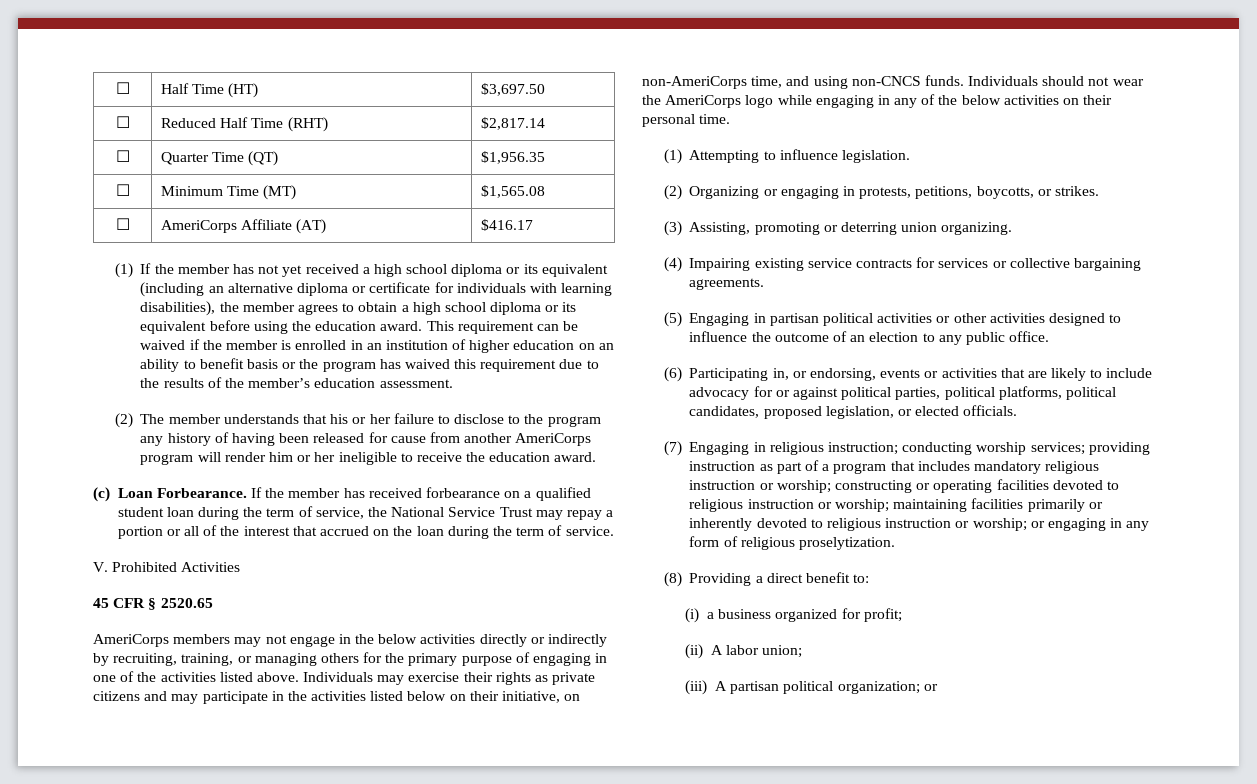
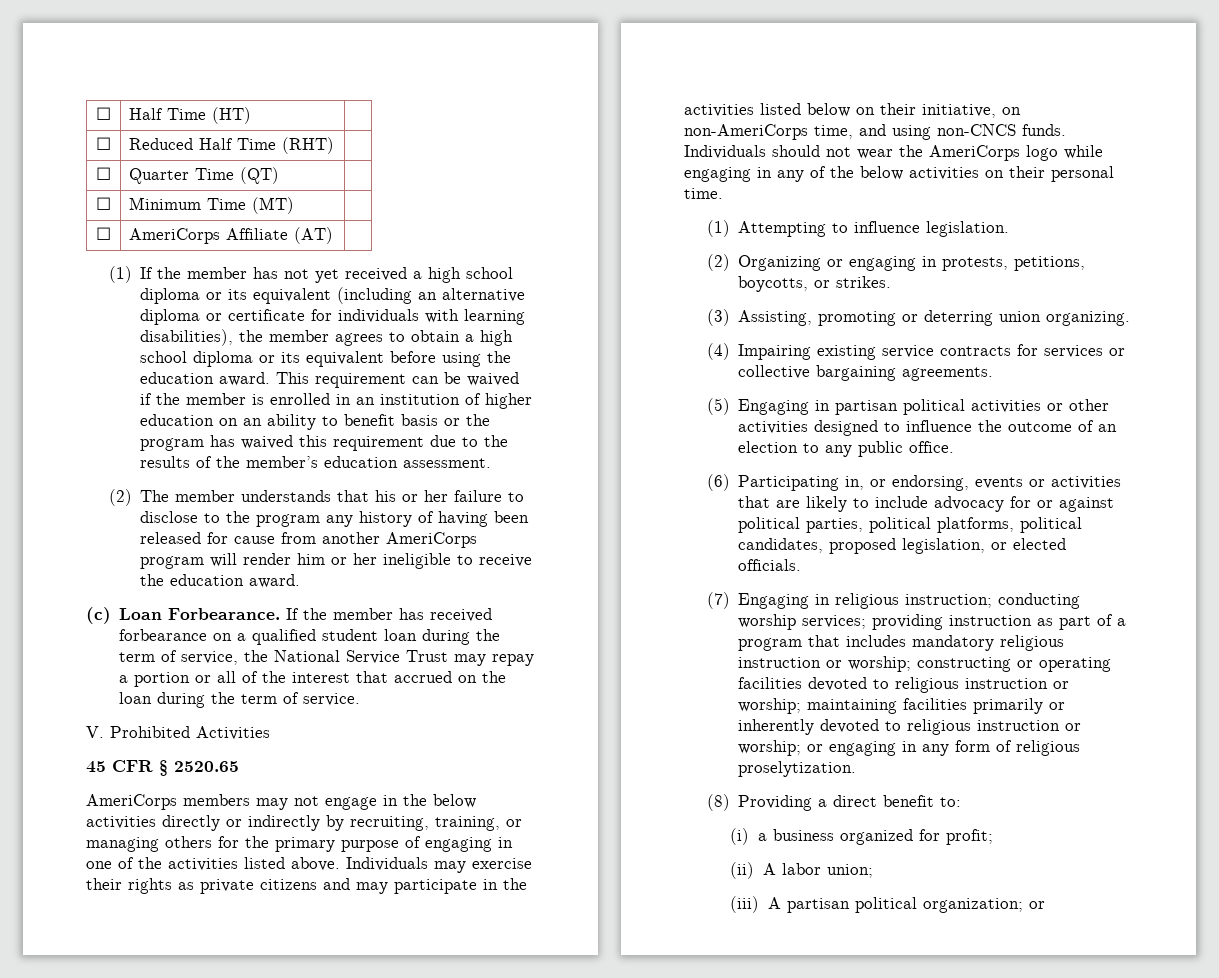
- ☐ | Half Time (HT) | $3,697.50
+ ☐ | Half Time (HT) |
- ☐ | Reduced Half Time (RHT) | $2,817.14
+ ☐ | Reduced Half Time (RHT) |
- ☐ | Quarter Time (QT) | $1,956.35
+ ☐ | Quarter Time (QT) |
- ☐ | Minimum Time (MT) | $1,565.08
+ ☐ | Minimum Time (MT) |
- ☐ | AmeriCorps Affiliate (AT) | $416.17
+ ☐ | AmeriCorps Affiliate (AT) |

